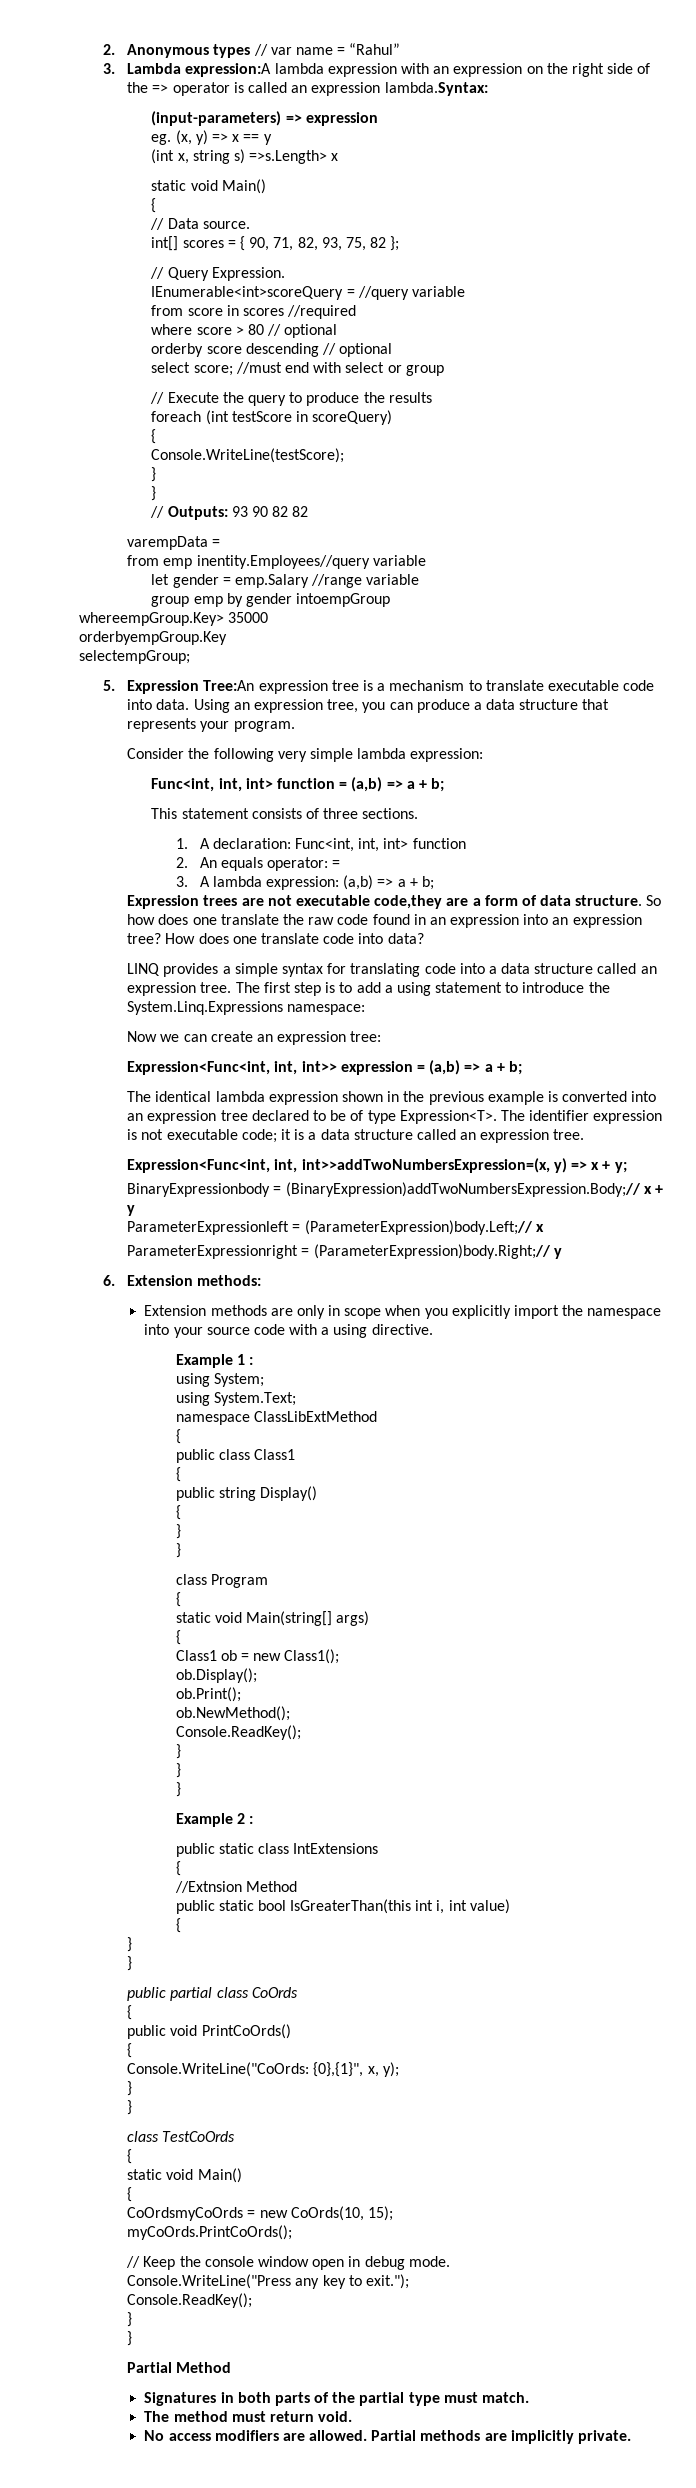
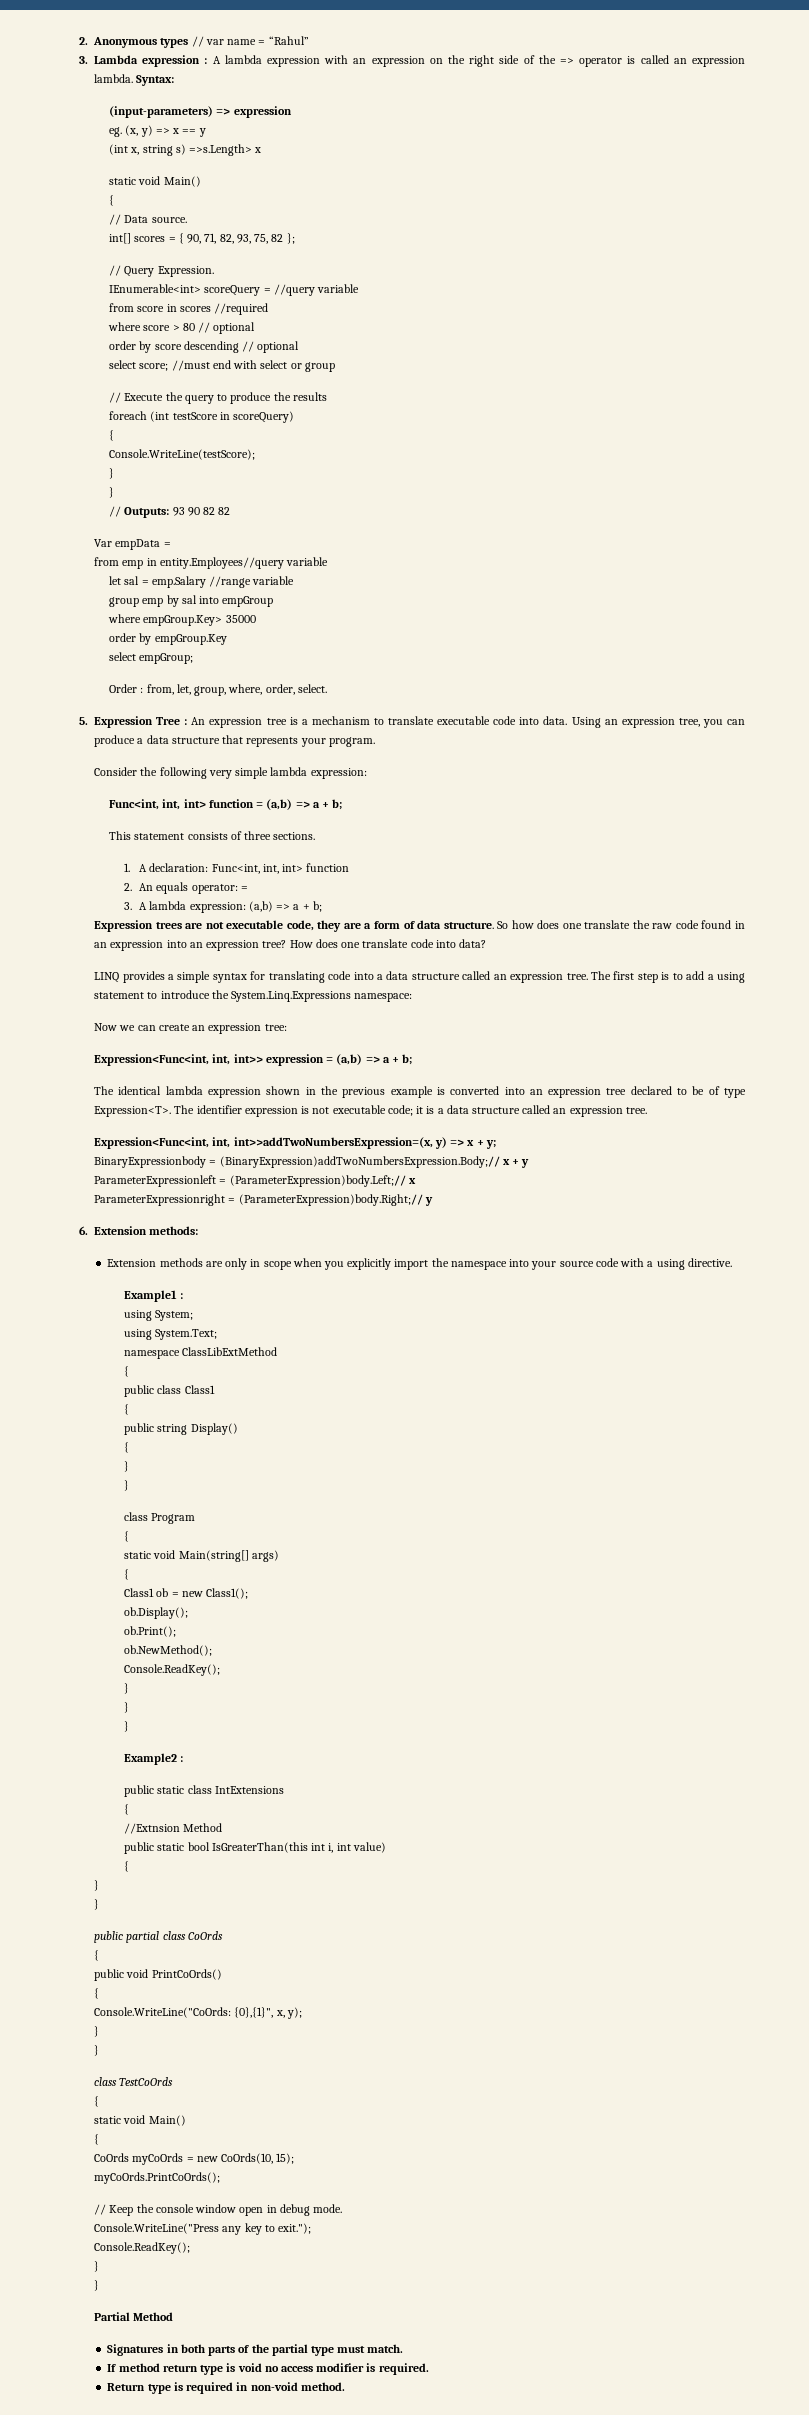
- 3. Lambda expression:A lambda expression with an expression on the right side of the => operator is called an expression lambda.Syntax:
+ 3. Lambda expression : A lambda expression with an expression on the right side of the => operator is called an expression lambda. Syntax:
- IEnumerable<int>scoreQuery = //query variable
+ IEnumerable<int> scoreQuery = //query variable
- orderby score descending // optional
+ order by score descending // optional
- varempData =
+ Var empData =
- from emp inentity.Employees//query variable
+ from emp in entity.Employees//query variable
- let gender = emp.Salary //range variable
+ let sal = emp.Salary //range variable
- group emp by gender intoempGroup
- whereempGroup.Key> 35000
- orderbyempGroup.Key
- selectempGroup;
+ group emp by sal into empGroup
+ where empGroup.Key> 35000
+ order by empGroup.Key
+ select empGroup;
+ Order : from, let, group, where, order, select.
- 5. Expression Tree:An expression tree is a mechanism to translate executable code into data.
+ 5. Expression Tree : An expression tree is a mechanism to translate executable code into data.
- Expression trees are not executable code,they are a form of data structure.
+ Expression trees are not executable code, they are a form of data structure.
- Example 1 :
+ Example1 :
- Example 2 :
+ Example2 :
- CoOrdsmyCoOrds = new CoOrds(10, 15);
+ CoOrds myCoOrds = new CoOrds(10, 15);
- The method must return void.
- No access modifiers are allowed. Partial methods are implicitly private.
+ If method return type is void no access modifier is required.
+ Return type is required in non-void method.

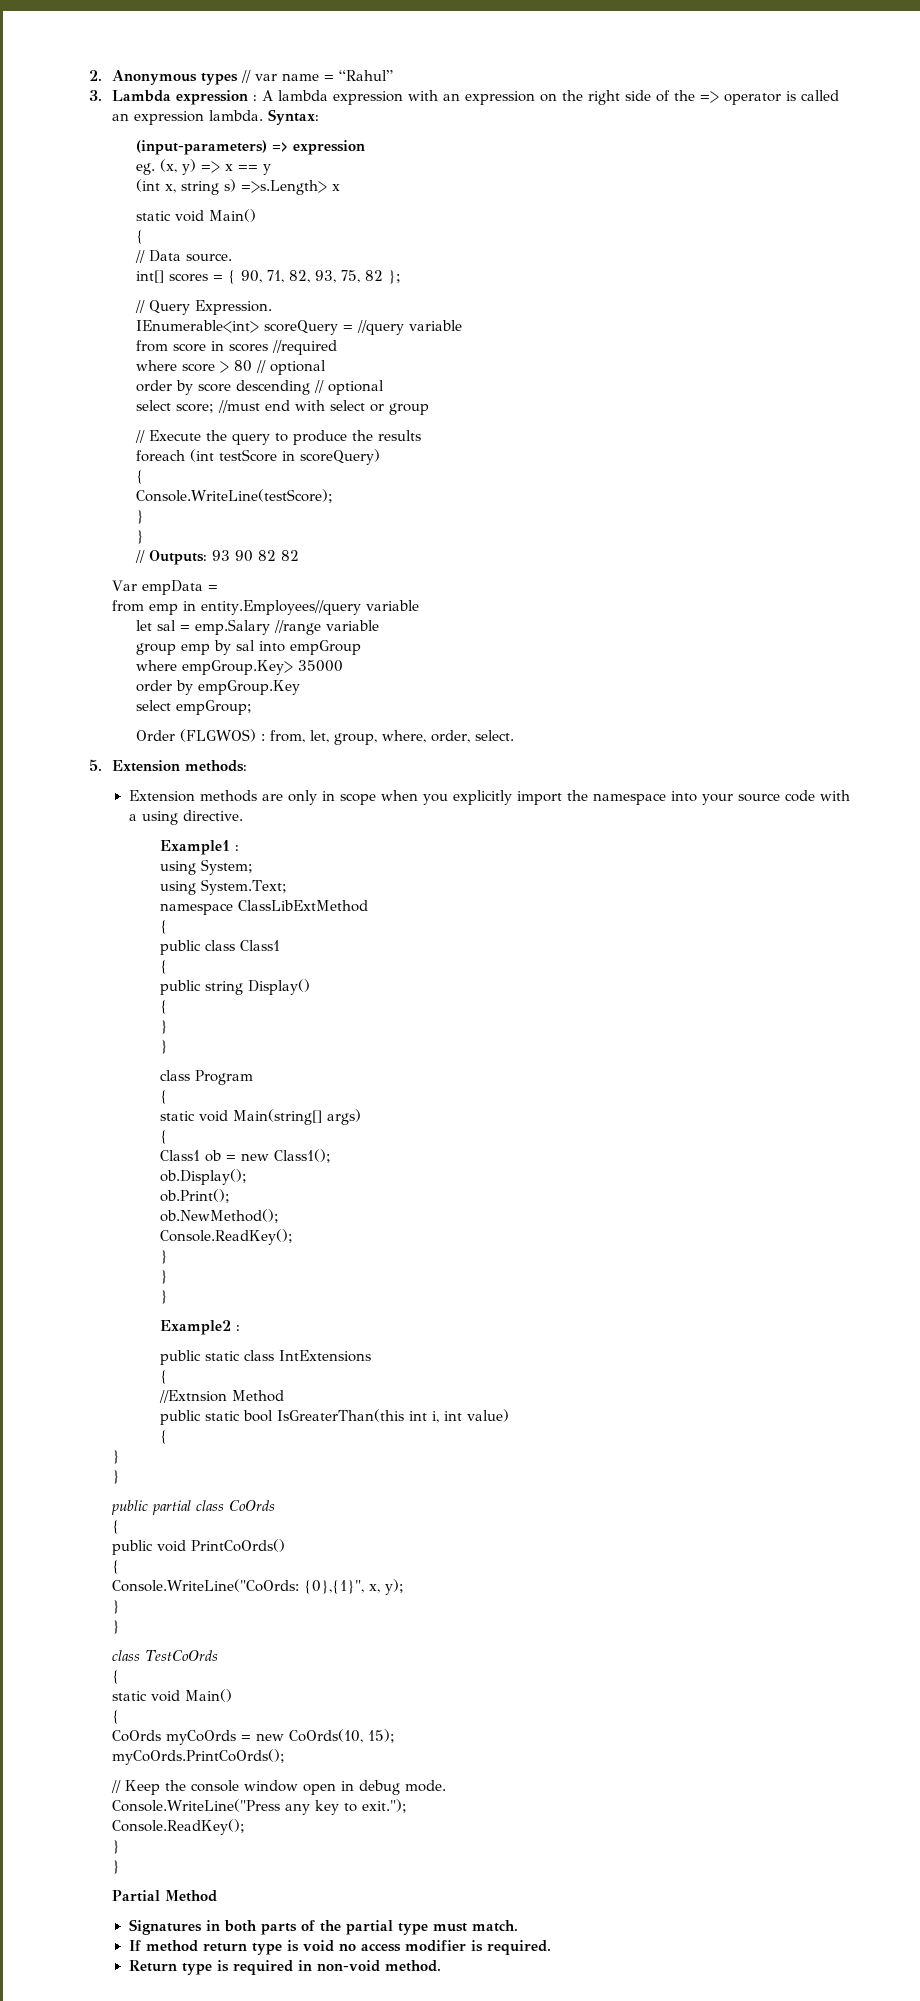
- Order : from, let, group, where, order, select.
+ Order (FLGWOS) : from, let, group, where, order, select.
- 5. Expression Tree : An expression tree is a mechanism to translate executable code into data. Using an expression tree, you can produce a data structure that represents your program.
- Consider the following very simple lambda expression:
- Func<int, int, int> function = (a,b) => a + b;
- This statement consists of three sections.
- 1. A declaration: Func<int, int, int> function
- 2. An equals operator: =
- 3. A lambda expression: (a,b) => a + b;
- Expression trees are not executable code, they are a form of data structure. So how does one translate the raw code found in an expression into an expression tree? How does one translate code into data?
- LINQ provides a simple syntax for translating code into a data structure called an expression tree. The first step is to add a using statement to introduce the System.Linq.Expressions namespace:
- Now we can create an expression tree:
- Expression<Func<int, int, int>> expression = (a,b) => a + b;
- The identical lambda expression shown in the previous example is converted into an expression tree declared to be of type Expression<T>. The identifier expression is not executable code; it is a data structure called an expression tree.
- Expression<Func<int, int, int>>addTwoNumbersExpression=(x, y) => x + y;
- BinaryExpressionbody = (BinaryExpression)addTwoNumbersExpression.Body;// x + y
- ParameterExpressionleft = (ParameterExpression)body.Left;// x
- ParameterExpressionright = (ParameterExpression)body.Right;// y
- 6. Extension methods:
+ 5. Extension methods:

